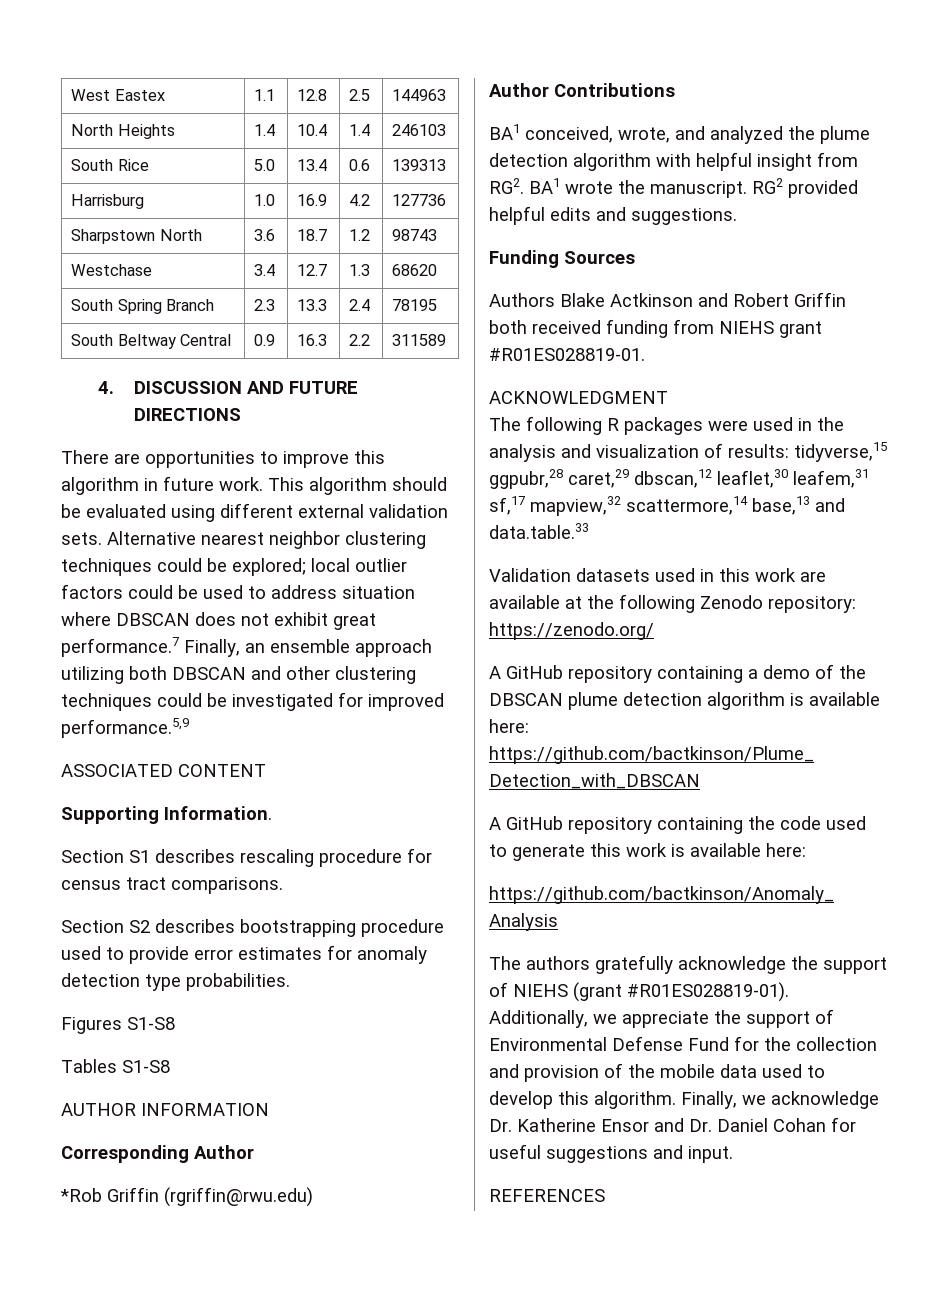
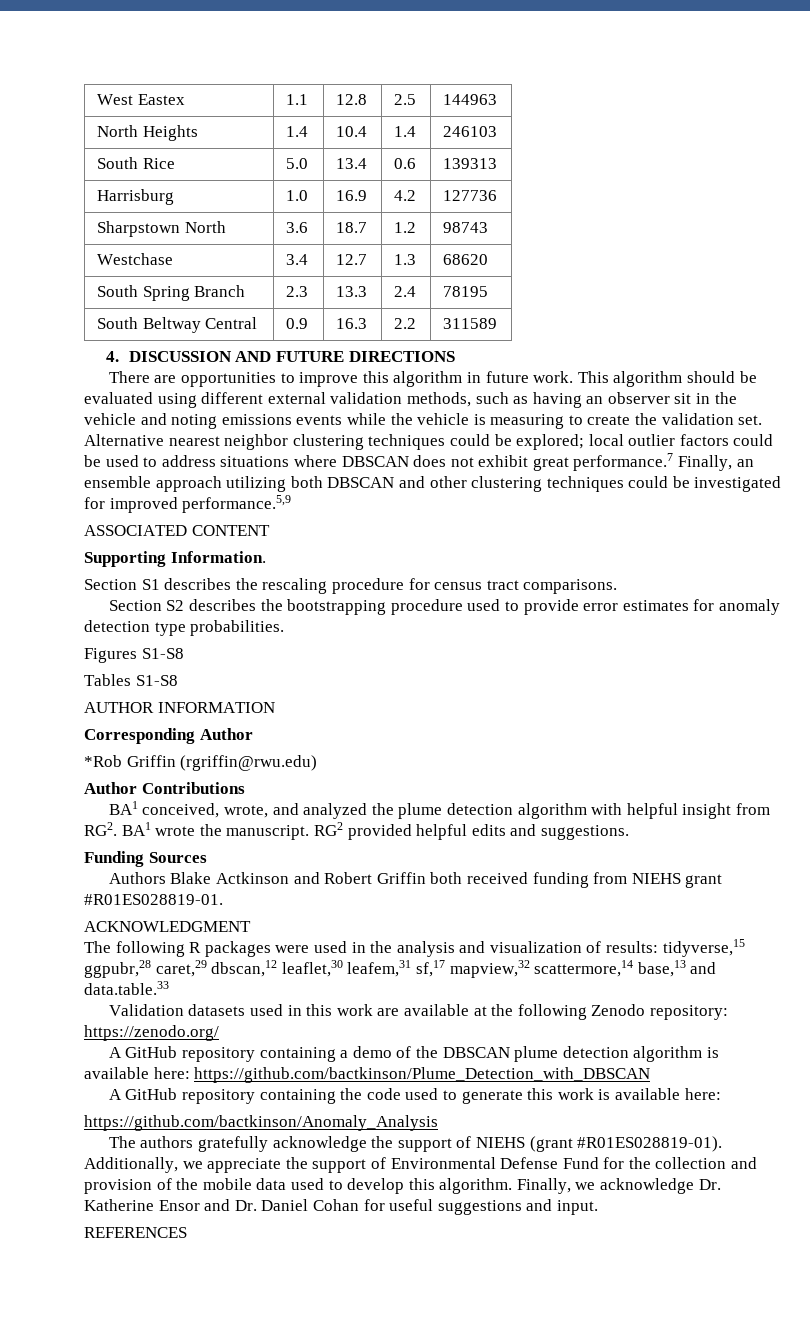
- This algorithm should be evaluated using different external validation sets.
+ This algorithm should be evaluated using different external validation methods, such as having an observer sit in the vehicle and noting emissions events while the vehicle is measuring to create the validation set.
- Alternative nearest neighbor clustering techniques could be explored; local outlier factors could be used to address situation where DBSCAN does not exhibit great performance.7 Finally, an ensemble approach utilizing both DBSCAN and other clustering techniques could be investigated for improved performance.5,9
+ Alternative nearest neighbor clustering techniques could be explored; local outlier factors could be used to address situations where DBSCAN does not exhibit great performance.7 Finally, an ensemble approach utilizing both DBSCAN and other clustering techniques could be investigated for improved performance.5,9
- Section S1 describes rescaling procedure for census tract comparisons.
+ Section S1 describes the rescaling procedure for census tract comparisons.
- Section S2 describes bootstrapping procedure used to provide error estimates for anomaly detection type probabilities.
+ Section S2 describes the bootstrapping procedure used to provide error estimates for anomaly detection type probabilities.

